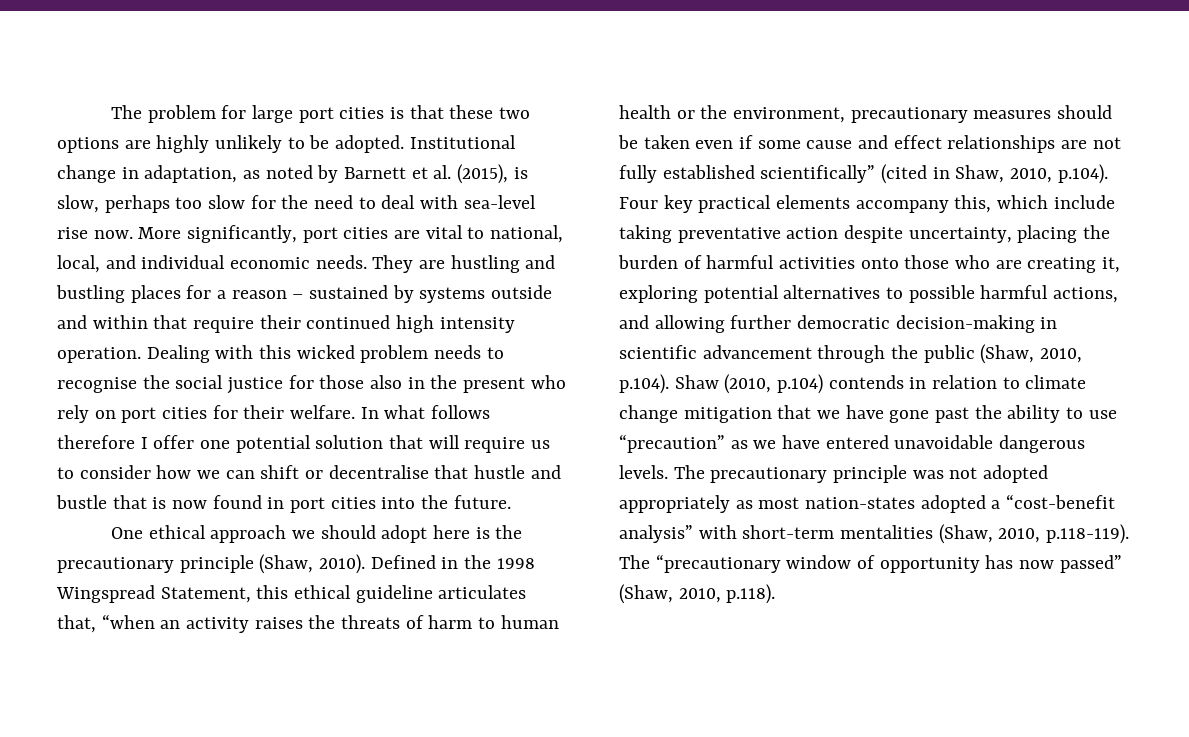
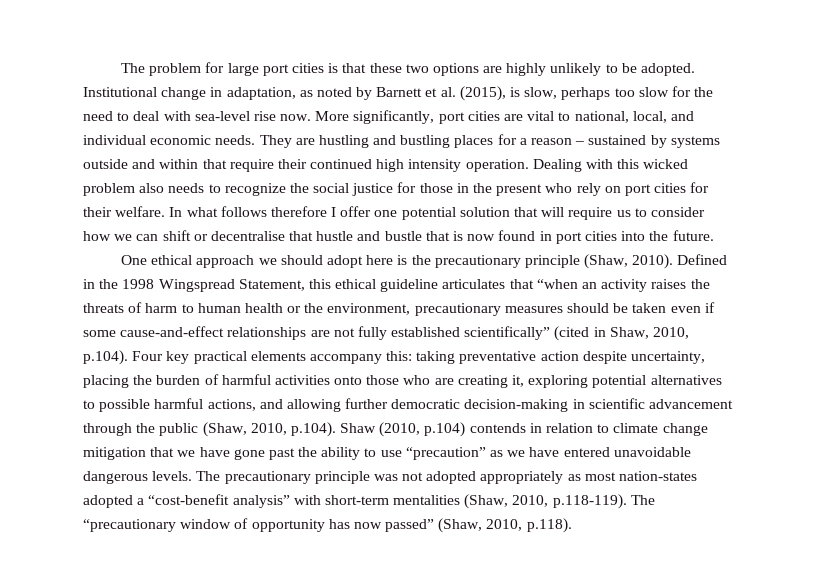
- Dealing with this wicked problem needs to recognise the social justice for those also in the present who rely on port cities for their welfare.
+ Dealing with this wicked problem also needs to recognize the social justice for those in the present who rely on port cities for their welfare.
- Defined in the 1998 Wingspread Statement, this ethical guideline articulates that, “when an activity raises the threats of harm to human health or the environment, precautionary measures should be taken even if some cause and effect relationships are not fully established scientifically” (cited in Shaw, 2010, p.104). Four key practical elements accompany this, which include taking preventative action despite uncertainty, placing the burden of harmful activities onto those who are creating it, exploring potential alternatives to possible harmful actions, and allowing further democratic decision-making in scientific advancement through the public (Shaw, 2010, p.104). Shaw (2010, p.104) contends in relation to climate change mitigation that we have gone past the ability to use “precaution” as we have entered unavoidable dangerous levels.
+ Defined in the 1998 Wingspread Statement, this ethical guideline articulates that “when an activity raises the threats of harm to human health or the environment, precautionary measures should be taken even if some cause-and-effect relationships are not fully established scientifically” (cited in Shaw, 2010, p.104). Four key practical elements accompany this: taking preventative action despite uncertainty, placing the burden of harmful activities onto those who are creating it, exploring potential alternatives to possible harmful actions, and allowing further democratic decision-making in scientific advancement through the public (Shaw, 2010, p.104). Shaw (2010, p.104) contends in relation to climate change mitigation that we have gone past the ability to use “precaution” as we have entered unavoidable dangerous levels.

